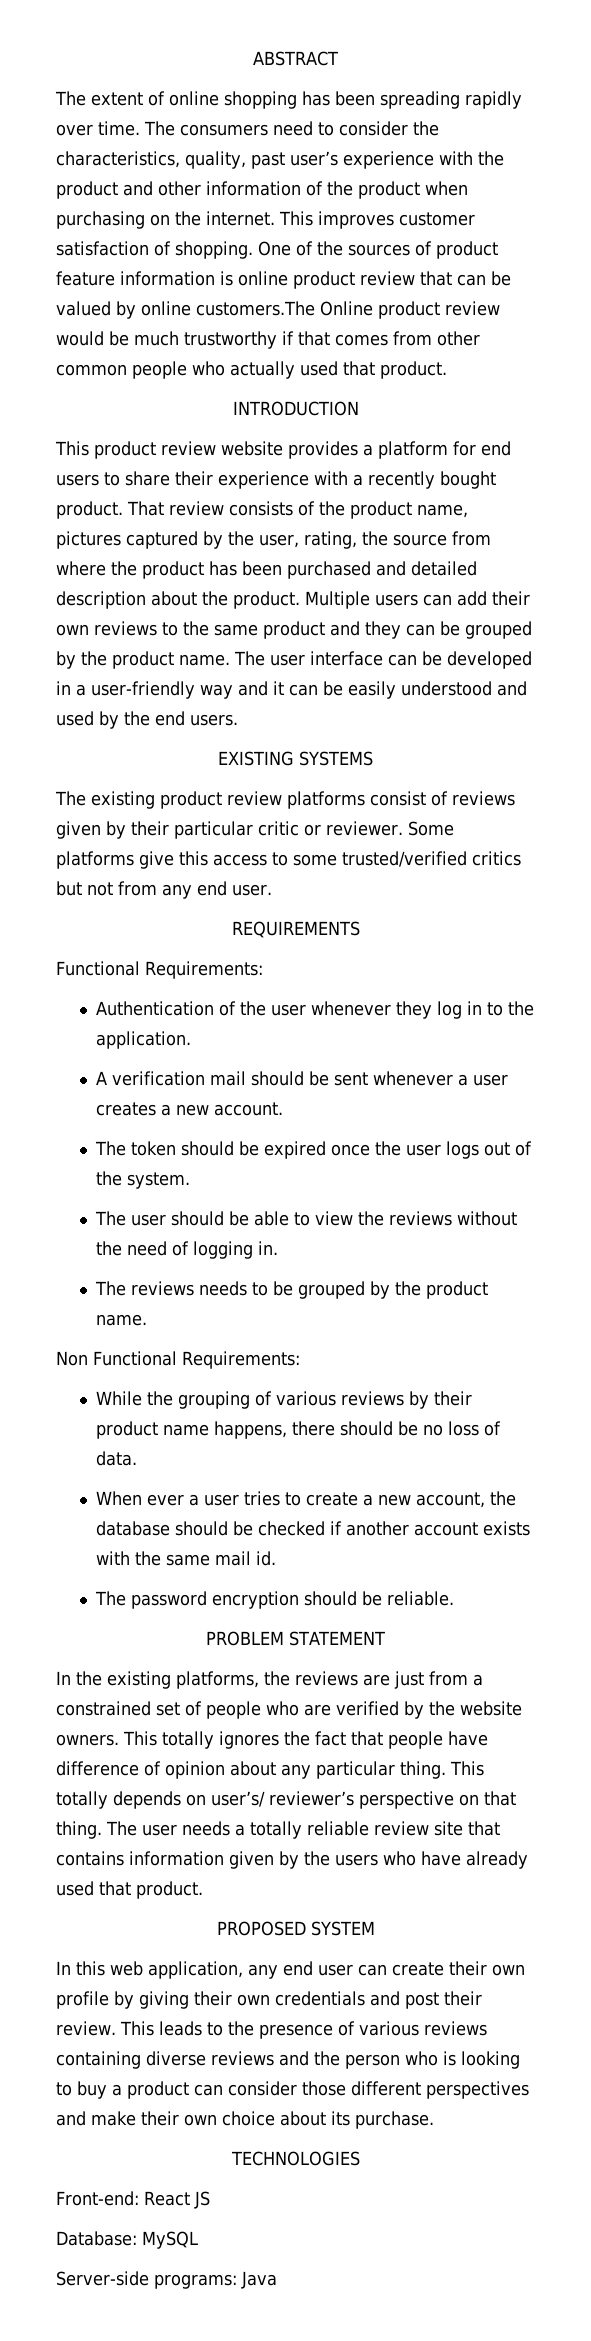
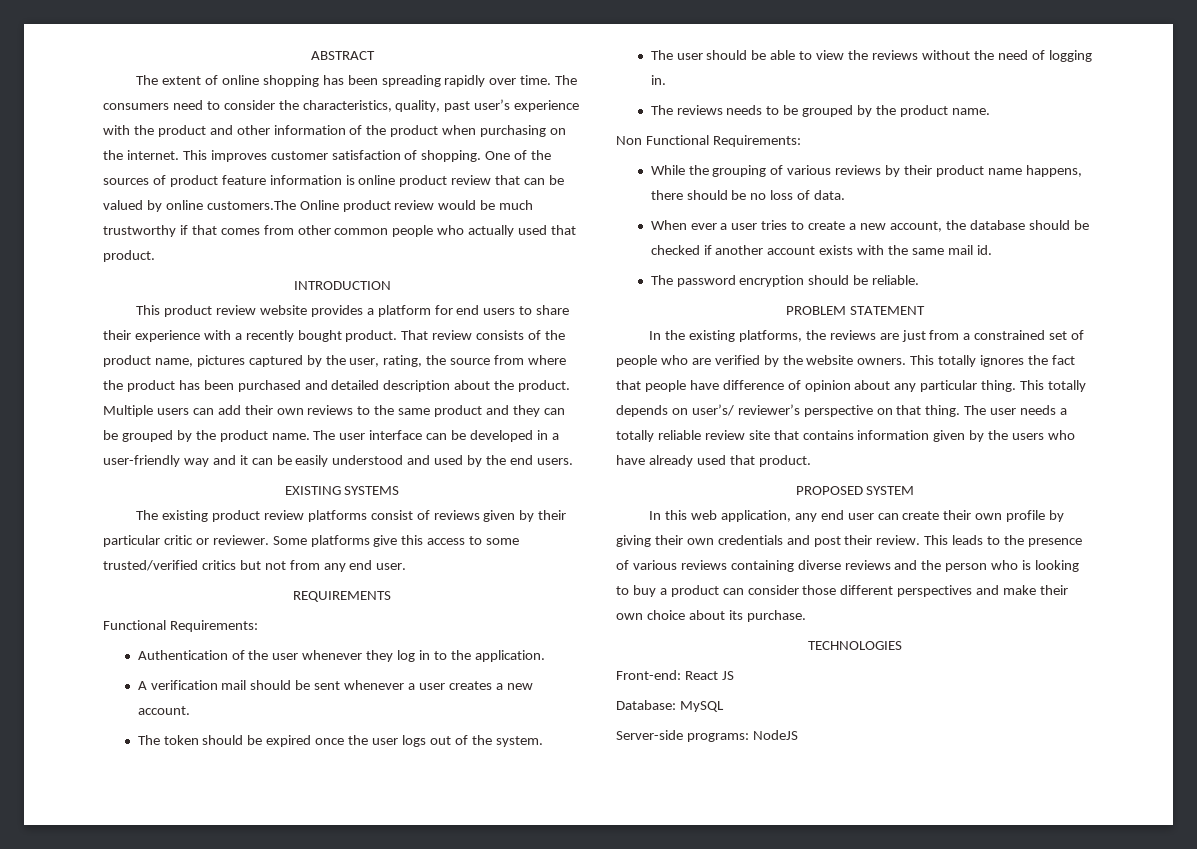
- Server-side programs: Java
+ Server-side programs: NodeJS

